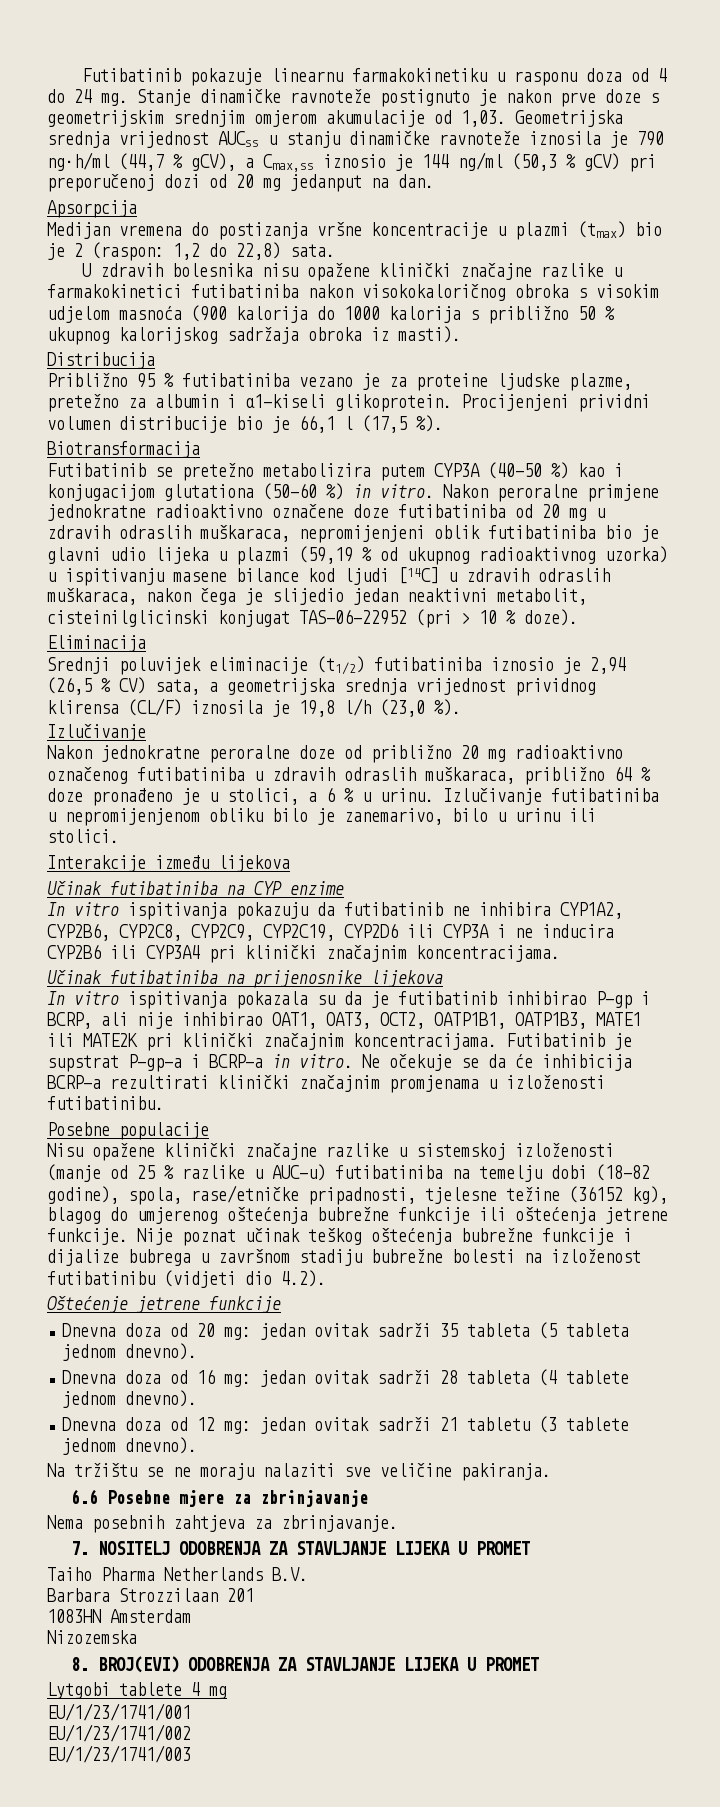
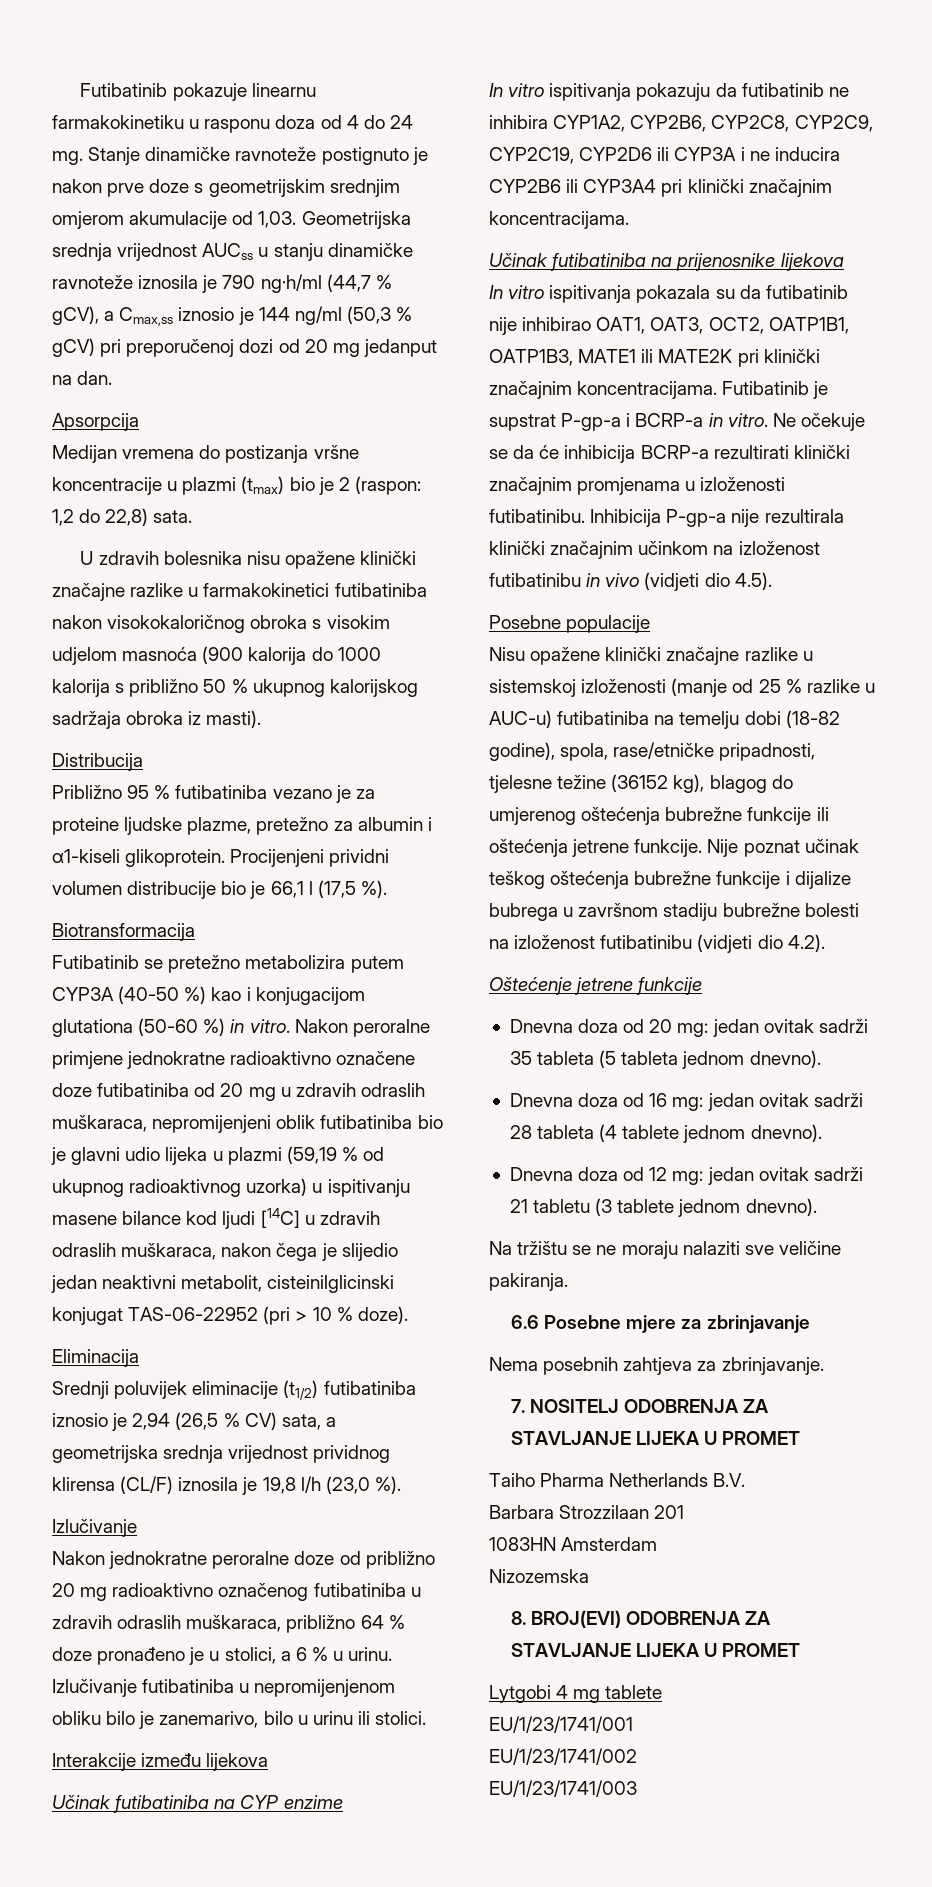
- In vitro ispitivanja pokazala su da je futibatinib inhibirao P-gp i BCRP, ali nije inhibirao OAT1, OAT3, OCT2, OATP1B1, OATP1B3, MATE1 ili MATE2K pri klinički značajnim koncentracijama.
+ In vitro ispitivanja pokazala su da futibatinib nije inhibirao OAT1, OAT3, OCT2, OATP1B1, OATP1B3, MATE1 ili MATE2K pri klinički značajnim koncentracijama.
+ Inhibicija P-gp-a nije rezultirala klinički značajnim učinkom na izloženost futibatinibu in vivo (vidjeti dio 4.5).
- Lytgobi tablete 4 mg
+ Lytgobi 4 mg tablete

